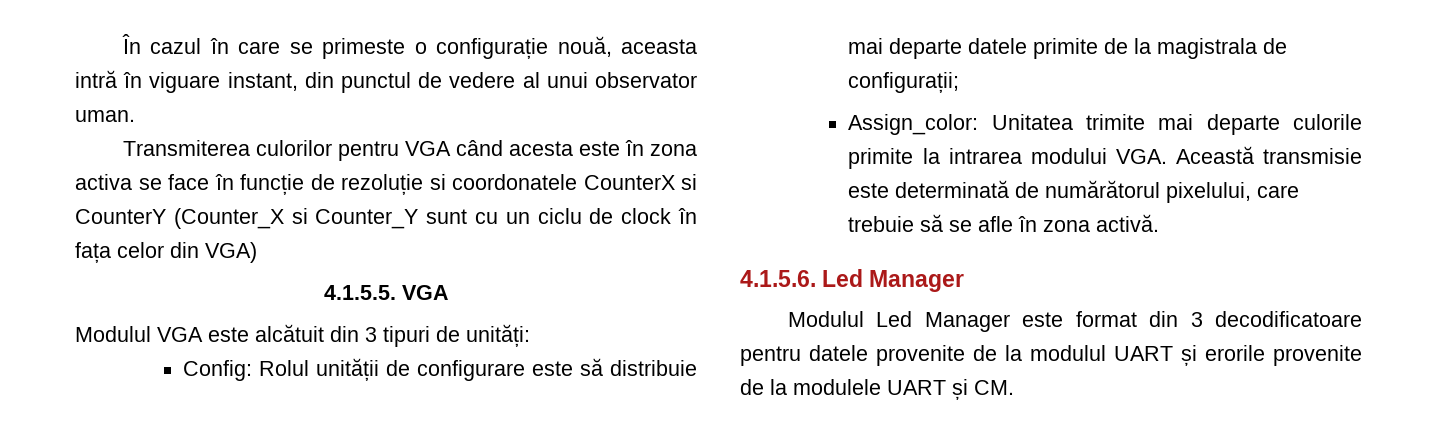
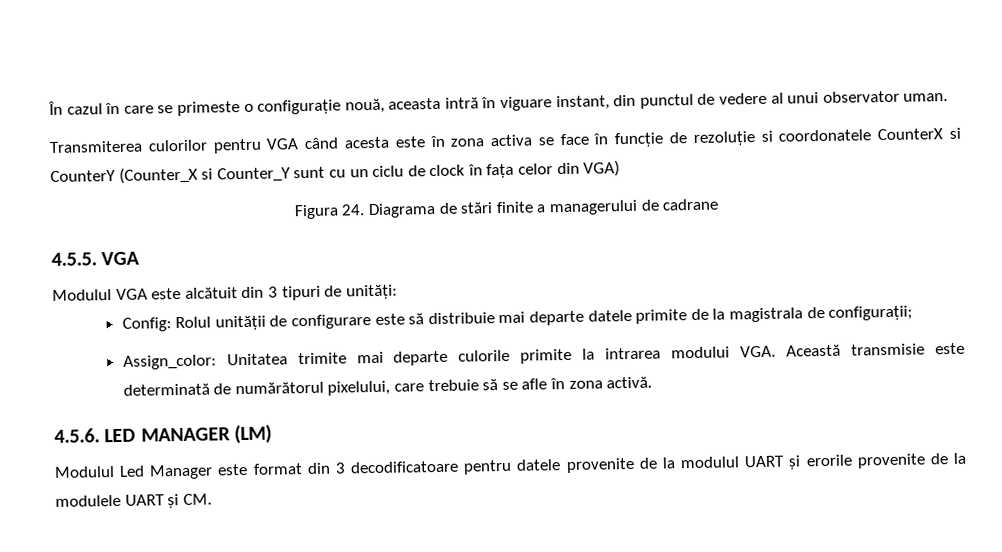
- 4.1.5.5. VGA
+ Figura 24. Diagrama de stări finite a managerului de cadrane
+ 4.5.5. VGA
- 4.1.5.6. Led Manager
+ 4.5.6. LED MANAGER (LM)

